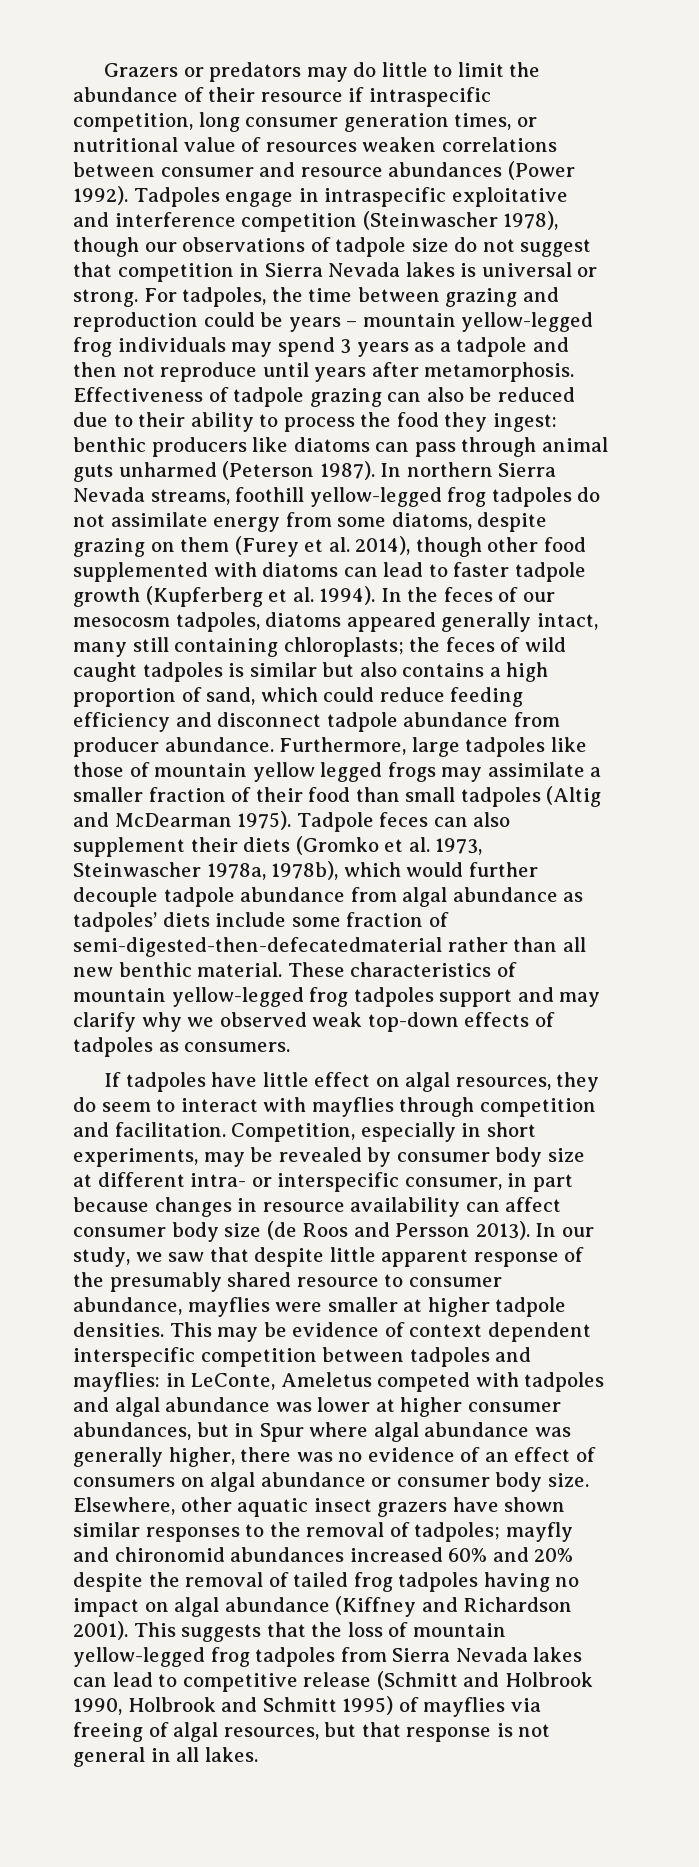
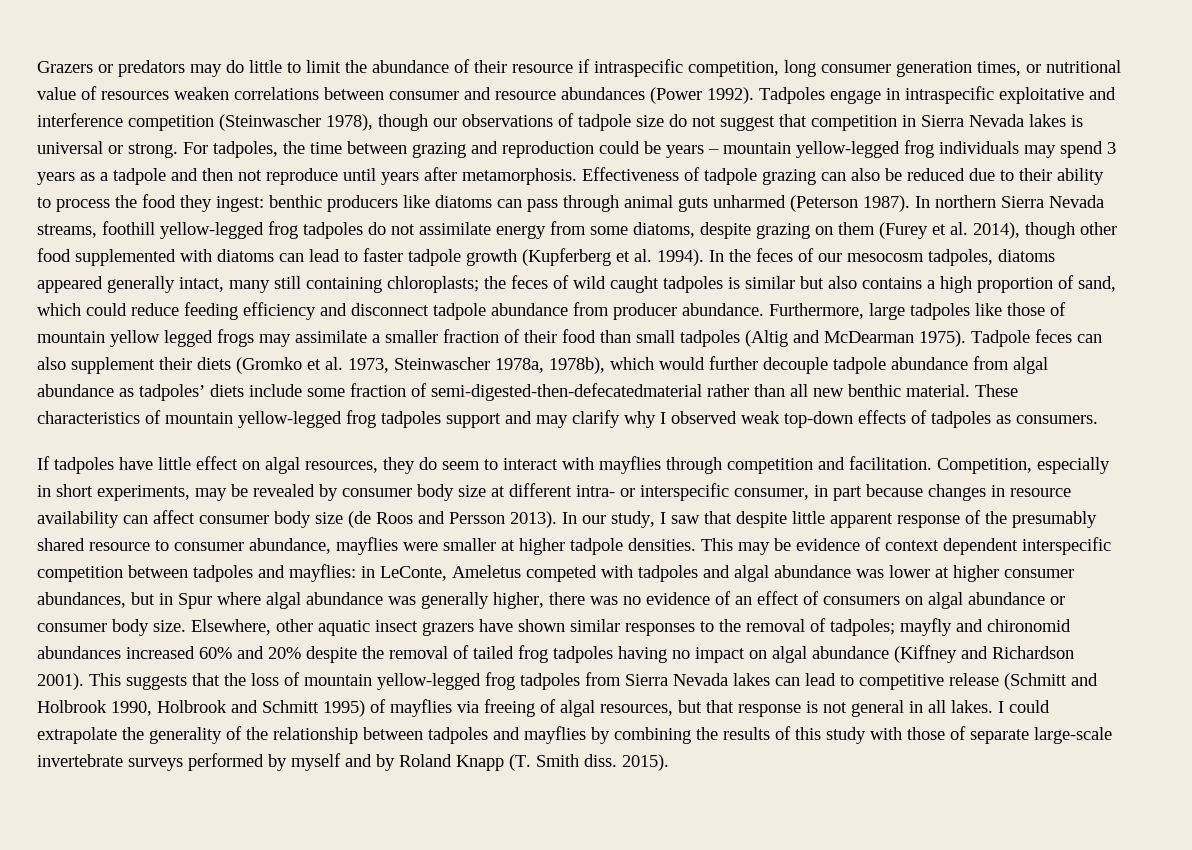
- These characteristics of mountain yellow-legged frog tadpoles support and may clarify why we observed weak top-down effects of tadpoles as consumers.
+ These characteristics of mountain yellow-legged frog tadpoles support and may clarify why I observed weak top-down effects of tadpoles as consumers.
- In our study, we saw that despite little apparent response of the presumably shared resource to consumer abundance, mayflies were smaller at higher tadpole densities.
+ In our study, I saw that despite little apparent response of the presumably shared resource to consumer abundance, mayflies were smaller at higher tadpole densities.
+ I could extrapolate the generality of the relationship between tadpoles and mayflies by combining the results of this study with those of separate large-scale invertebrate surveys performed by myself and by Roland Knapp (T. Smith diss. 2015).

